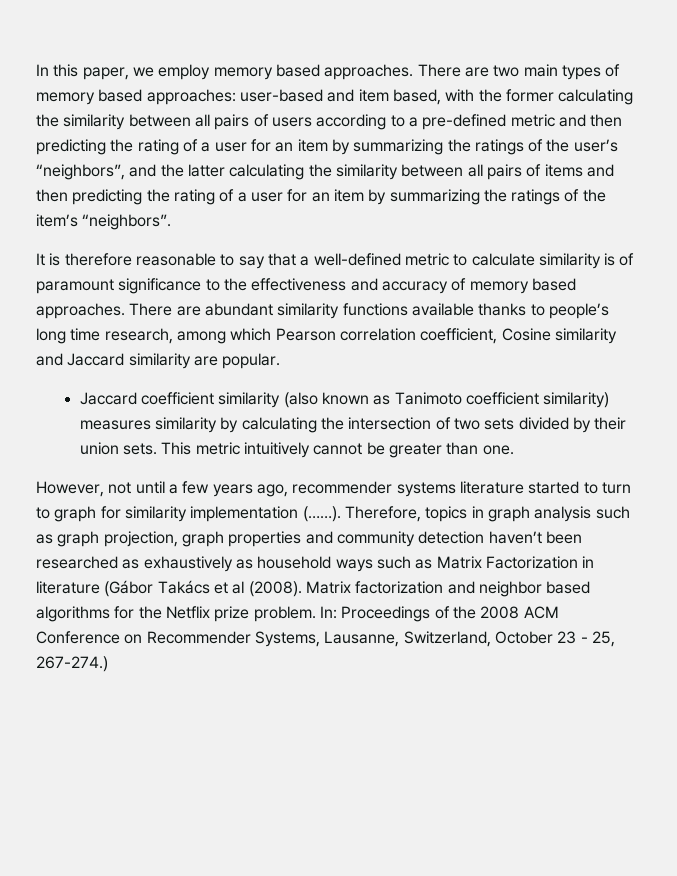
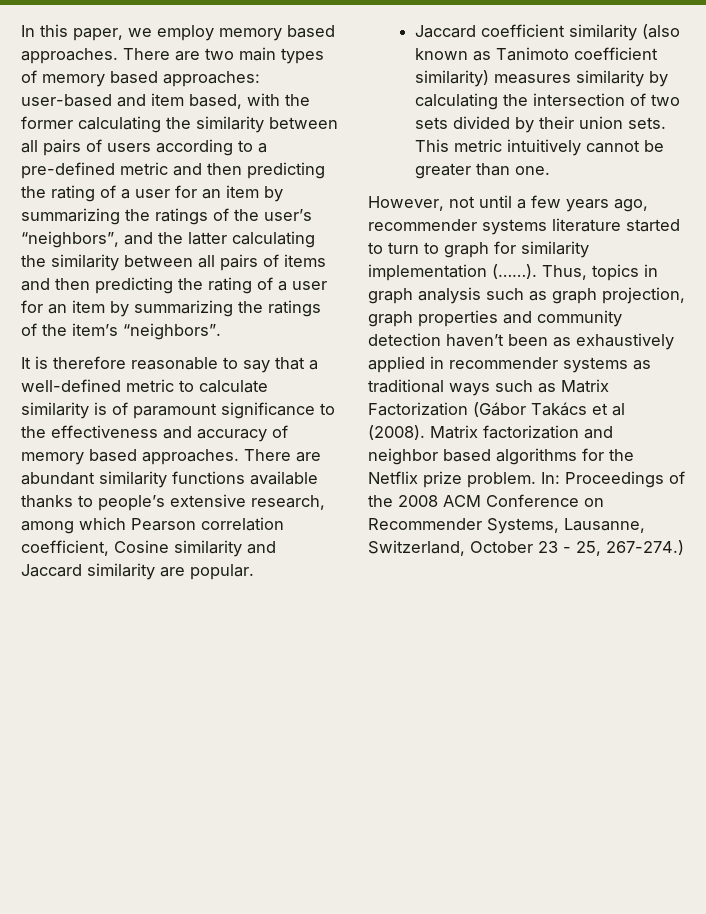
- There are abundant similarity functions available thanks to people’s long time research, among which Pearson correlation coefficient, Cosine similarity and Jaccard similarity are popular.
+ There are abundant similarity functions available thanks to people’s extensive research, among which Pearson correlation coefficient, Cosine similarity and Jaccard similarity are popular.
- Therefore, topics in graph analysis such as graph projection, graph properties and community detection haven’t been researched as exhaustively as household ways such as Matrix Factorization in literature (Gábor Takács et al (2008).
+ Thus, topics in graph analysis such as graph projection, graph properties and community detection haven’t been as exhaustively applied in recommender systems as traditional ways such as Matrix Factorization (Gábor Takács et al (2008).

